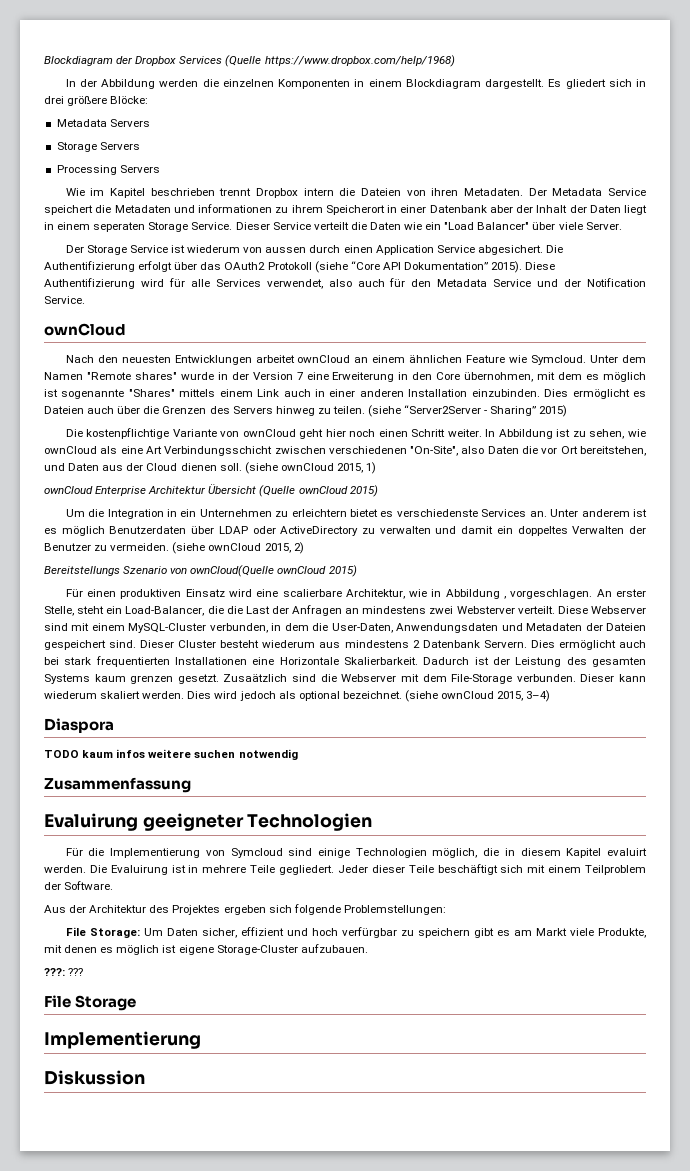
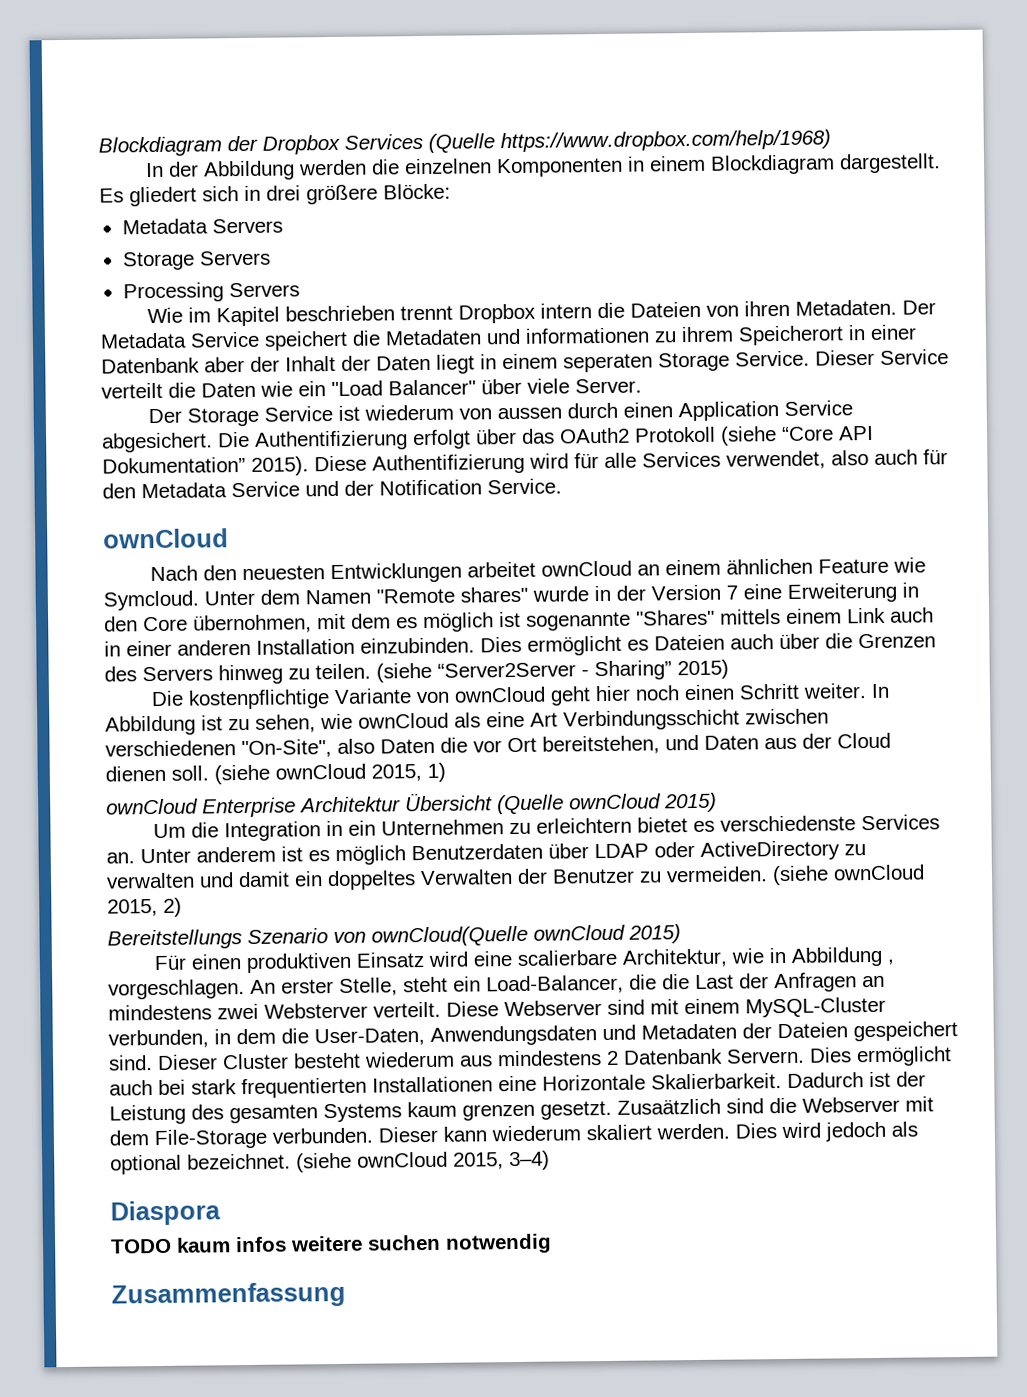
- Evaluirung geeigneter Technologien
- Für die Implementierung von Symcloud sind einige Technologien möglich, die in diesem Kapitel evaluirt werden. Die Evaluirung ist in mehrere Teile gegliedert. Jeder dieser Teile beschäftigt sich mit einem Teilproblem der Software.
- Aus der Architektur des Projektes ergeben sich folgende Problemstellungen:
- File Storage: Um Daten sicher, effizient und hoch verfürgbar zu speichern gibt es am Markt viele Produkte, mit denen es möglich ist eigene Storage-Cluster aufzubauen.
- ???: ???
- File Storage
- Implementierung
- Diskussion

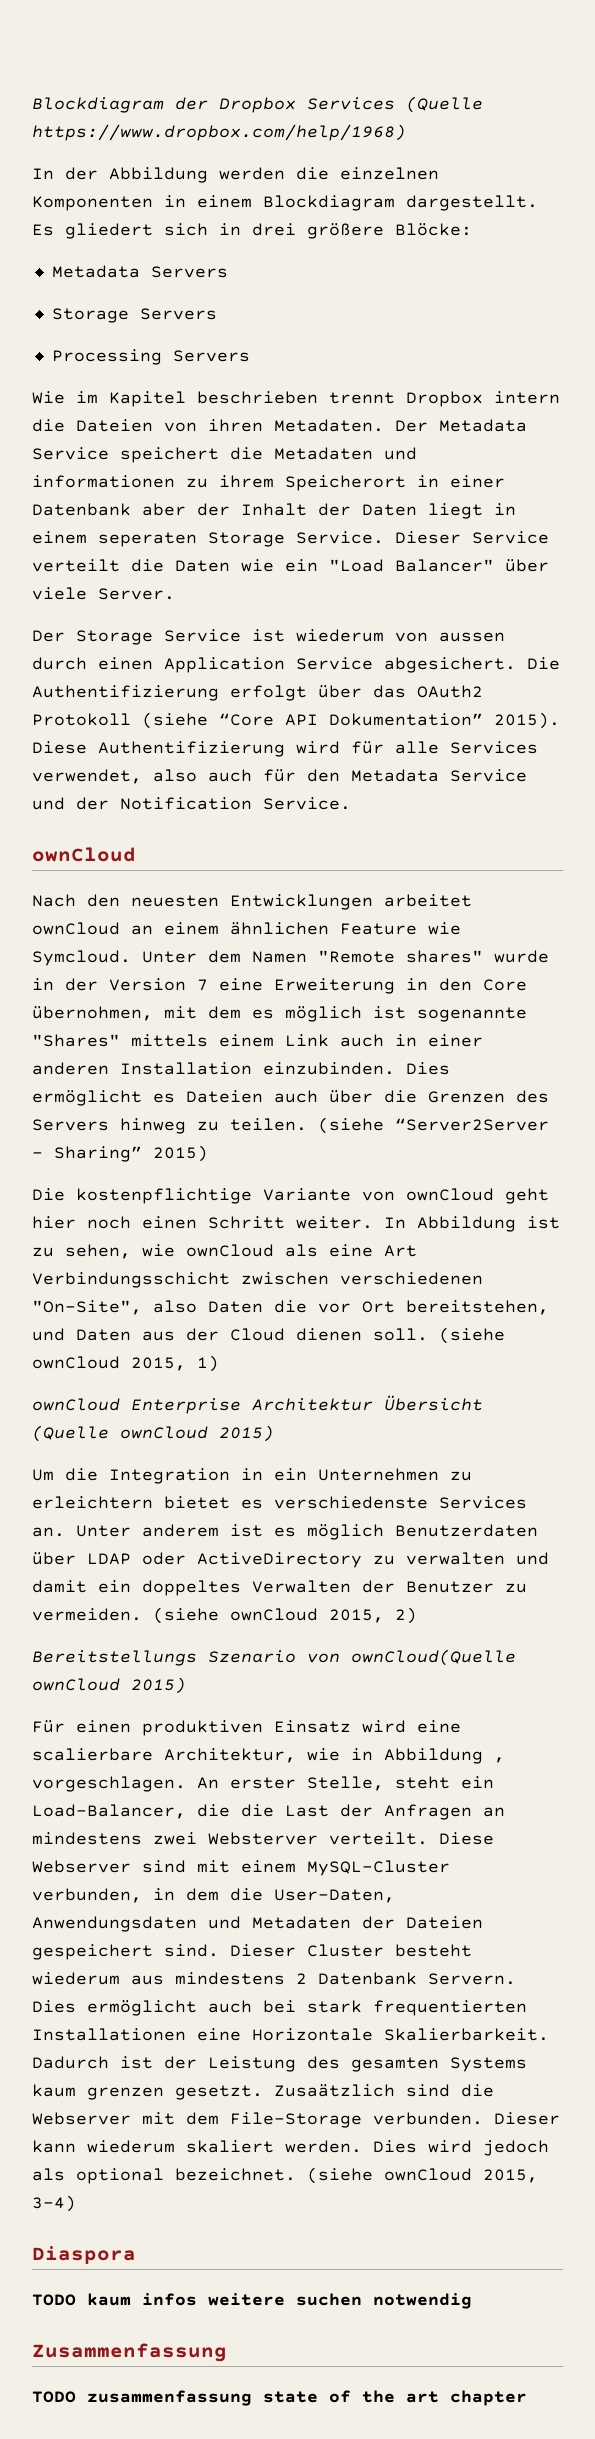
+ TODO zusammenfassung state of the art chapter

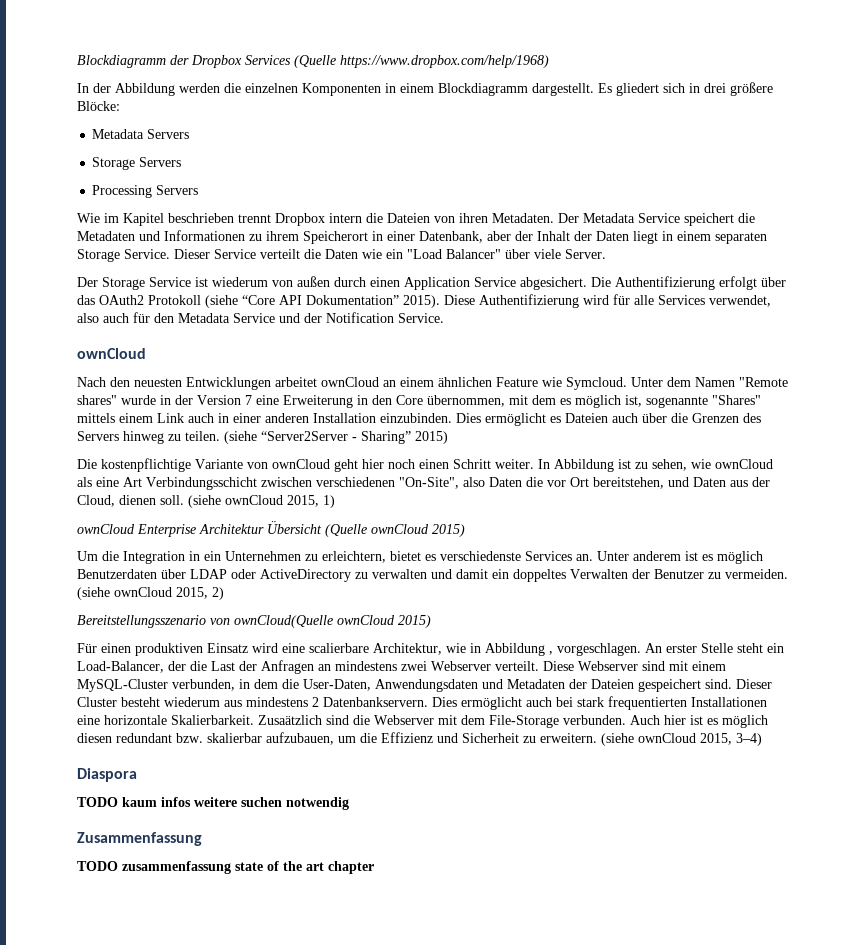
- Blockdiagram der Dropbox Services (Quelle https://www.dropbox.com/help/1968)
+ Blockdiagramm der Dropbox Services (Quelle https://www.dropbox.com/help/1968)
- In der Abbildung werden die einzelnen Komponenten in einem Blockdiagram dargestellt.
+ In der Abbildung werden die einzelnen Komponenten in einem Blockdiagramm dargestellt.
- Der Metadata Service speichert die Metadaten und informationen zu ihrem Speicherort in einer Datenbank aber der Inhalt der Daten liegt in einem seperaten Storage Service.
+ Der Metadata Service speichert die Metadaten und Informationen zu ihrem Speicherort in einer Datenbank, aber der Inhalt der Daten liegt in einem separaten Storage Service.
- Der Storage Service ist wiederum von aussen durch einen Application Service abgesichert.
+ Der Storage Service ist wiederum von außen durch einen Application Service abgesichert.
- Unter dem Namen "Remote shares" wurde in der Version 7 eine Erweiterung in den Core übernohmen, mit dem es möglich ist sogenannte "Shares" mittels einem Link auch in einer anderen Installation einzubinden.
+ Unter dem Namen "Remote shares" wurde in der Version 7 eine Erweiterung in den Core übernommen, mit dem es möglich ist, sogenannte "Shares" mittels einem Link auch in einer anderen Installation einzubinden.
- In Abbildung ist zu sehen, wie ownCloud als eine Art Verbindungsschicht zwischen verschiedenen "On-Site", also Daten die vor Ort bereitstehen, und Daten aus der Cloud dienen soll.
+ In Abbildung ist zu sehen, wie ownCloud als eine Art Verbindungsschicht zwischen verschiedenen "On-Site", also Daten die vor Ort bereitstehen, und Daten aus der Cloud, dienen soll.
- Um die Integration in ein Unternehmen zu erleichtern bietet es verschiedenste Services an.
+ Um die Integration in ein Unternehmen zu erleichtern, bietet es verschiedenste Services an.
- Bereitstellungs Szenario von ownCloud(Quelle ownCloud 2015)
+ Bereitstellungsszenario von ownCloud(Quelle ownCloud 2015)
- An erster Stelle, steht ein Load-Balancer, die die Last der Anfragen an mindestens zwei Websterver verteilt.
+ An erster Stelle steht ein Load-Balancer, der die Last der Anfragen an mindestens zwei Webserver verteilt.
- Dieser Cluster besteht wiederum aus mindestens 2 Datenbank Servern.
+ Dieser Cluster besteht wiederum aus mindestens 2 Datenbankservern.
- Dies ermöglicht auch bei stark frequentierten Installationen eine Horizontale Skalierbarkeit. Dadurch ist der Leistung des gesamten Systems kaum grenzen gesetzt.
+ Dies ermöglicht auch bei stark frequentierten Installationen eine horizontale Skalierbarkeit.
- Dieser kann wiederum skaliert werden. Dies wird jedoch als optional bezeichnet.
+ Auch hier ist es möglich diesen redundant bzw. skalierbar aufzubauen, um die Effizienz und Sicherheit zu erweitern.

